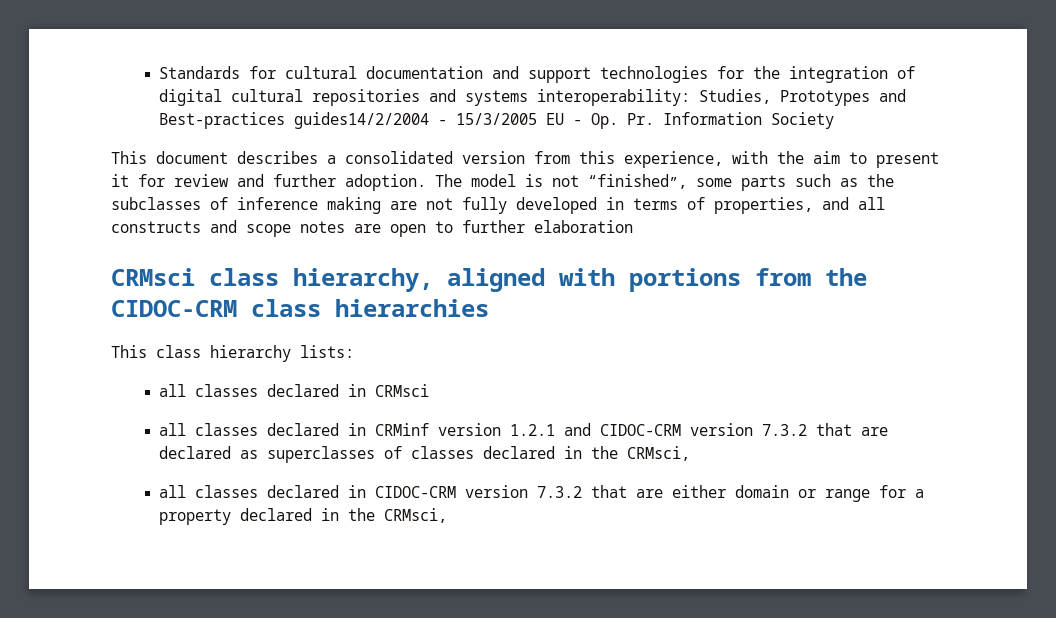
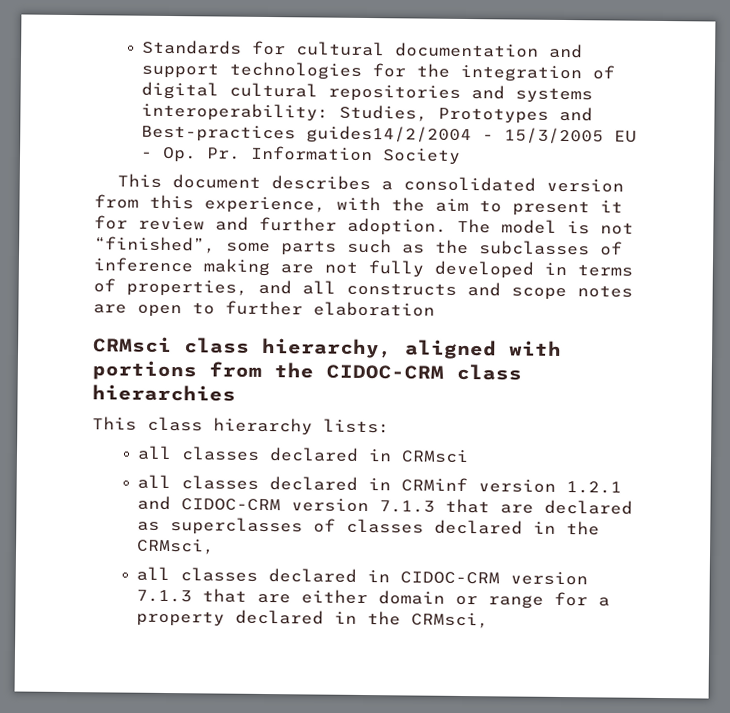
- all classes declared in CRMinf version 1.2.1 and CIDOC-CRM version 7.3.2 that are declared as superclasses of classes declared in the CRMsci,
+ all classes declared in CRMinf version 1.2.1 and CIDOC-CRM version 7.1.3 that are declared as superclasses of classes declared in the CRMsci,
- all classes declared in CIDOC-CRM version 7.3.2 that are either domain or range for a property declared in the CRMsci,
+ all classes declared in CIDOC-CRM version 7.1.3 that are either domain or range for a property declared in the CRMsci,

